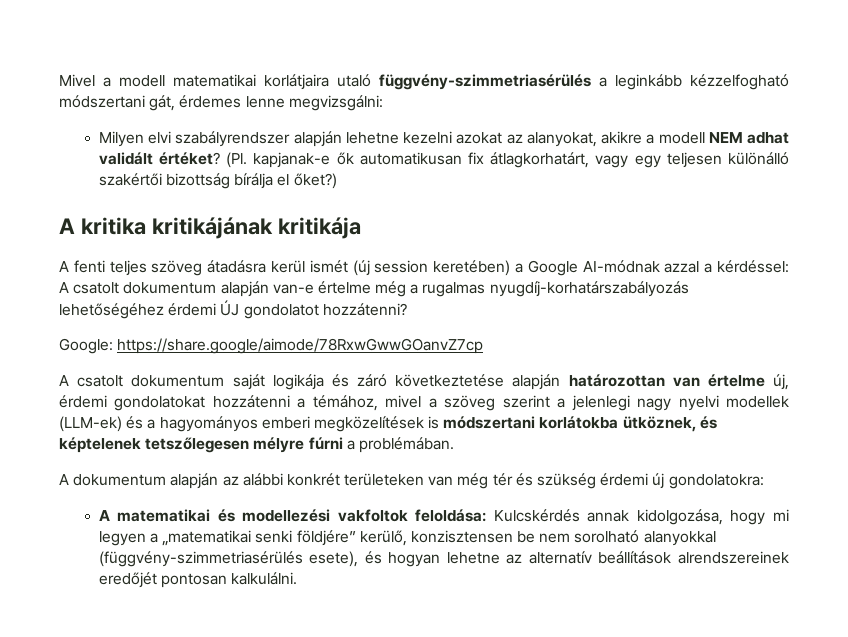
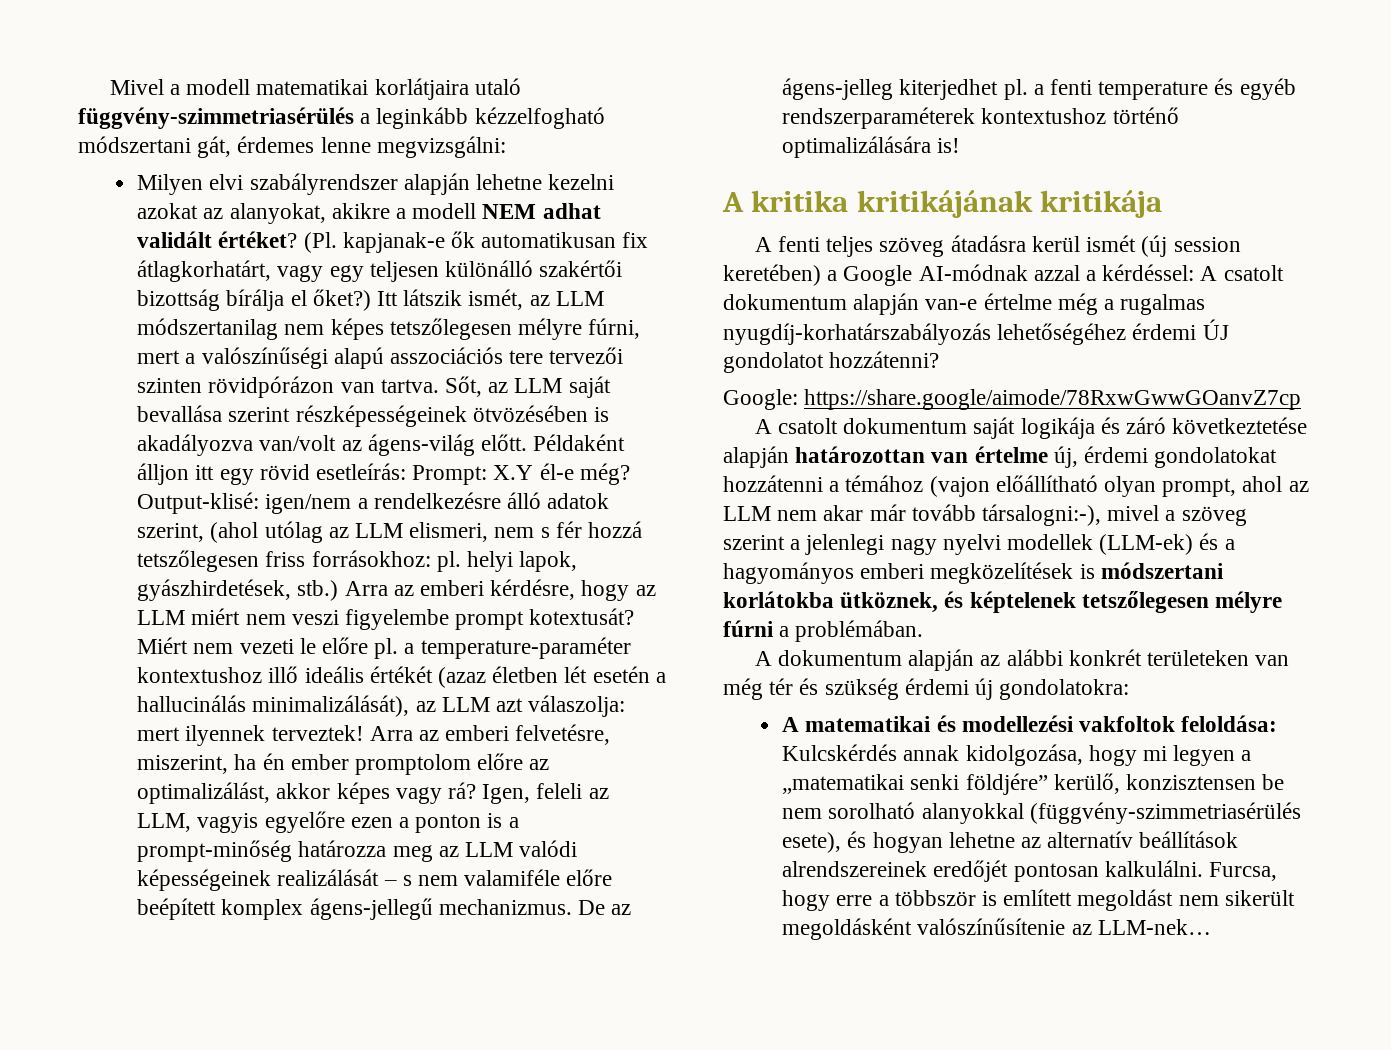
+ Itt látszik ismét, az LLM módszertanilag nem képes tetszőlegesen mélyre fúrni, mert a valószínűségi alapú asszociációs tere tervezői szinten rövidpórázon van tartva. Sőt, az LLM saját bevallása szerint részképességeinek ötvözésében is akadályozva van/volt az ágens-világ előtt. Példaként álljon itt egy rövid esetleírás: Prompt: X.Y él-e még? Output-klisé: igen/nem a rendelkezésre álló adatok szerint, (ahol utólag az LLM elismeri, nem s fér hozzá tetszőlegesen friss forrásokhoz: pl. helyi lapok, gyászhirdetések, stb.) Arra az emberi kérdésre, hogy az LLM miért nem veszi figyelembe prompt kotextusát? Miért nem vezeti le előre pl. a temperature-paraméter kontextushoz illő ideális értékét (azaz életben lét esetén a hallucinálás minimalizálását), az LLM azt válaszolja: mert ilyennek terveztek! Arra az emberi felvetésre, miszerint, ha én ember promptolom előre az optimalizálást, akkor képes vagy rá? Igen, feleli az LLM, vagyis egyelőre ezen a ponton is a prompt-minőség határozza meg az LLM valódi képességeinek realizálását – s nem valamiféle előre beépített komplex ágens-jellegű mechanizmus. De az ágens-jelleg kiterjedhet pl. a fenti temperature és egyéb rendszerparaméterek kontextushoz történő optimalizálására is!
- A csatolt dokumentum saját logikája és záró következtetése alapján határozottan van értelme új, érdemi gondolatokat hozzátenni a témához, mivel a szöveg szerint a jelenlegi nagy nyelvi modellek (LLM-ek) és a hagyományos emberi megközelítések is módszertani korlátokba ütköznek, és képtelenek tetszőlegesen mélyre fúrni a problémában.
+ A csatolt dokumentum saját logikája és záró következtetése alapján határozottan van értelme új, érdemi gondolatokat hozzátenni a témához (vajon előállítható olyan prompt, ahol az LLM nem akar már tovább társalogni:-), mivel a szöveg szerint a jelenlegi nagy nyelvi modellek (LLM-ek) és a hagyományos emberi megközelítések is módszertani korlátokba ütköznek, és képtelenek tetszőlegesen mélyre fúrni a problémában.
+ Furcsa, hogy erre a többször is említett megoldást nem sikerült megoldásként valószínűsítenie az LLM-nek…

